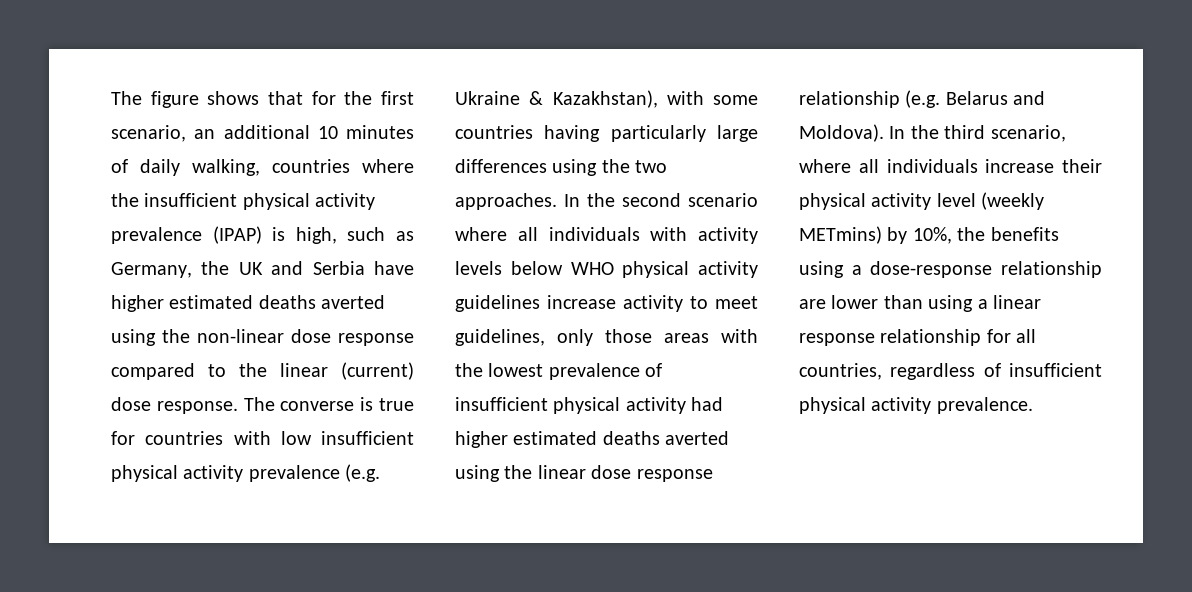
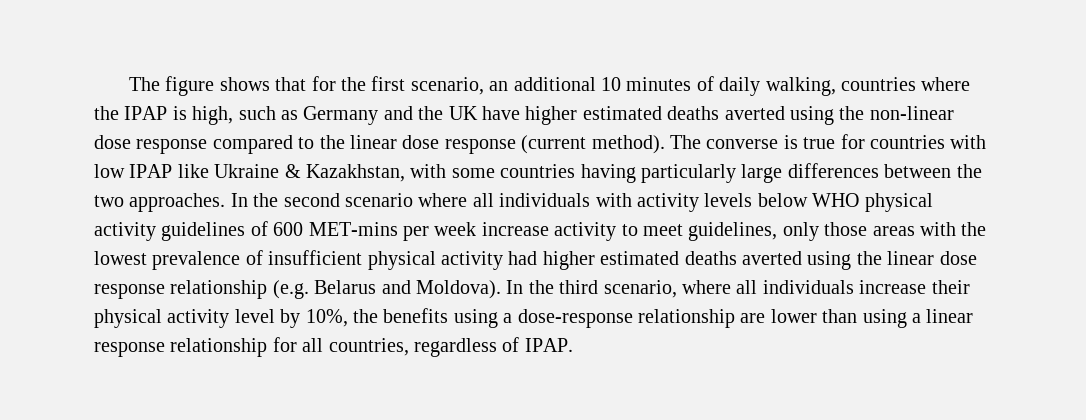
- The figure shows that for the first scenario, an additional 10 minutes of daily walking, countries where the insufficient physical activity prevalence (IPAP) is high, such as Germany, the UK and Serbia have higher estimated deaths averted using the non-linear dose response compared to the linear (current) dose response.
+ The figure shows that for the first scenario, an additional 10 minutes of daily walking, countries where the IPAP is high, such as Germany and the UK have higher estimated deaths averted using the non-linear dose response compared to the linear dose response (current method).
- The converse is true for countries with low insufficient physical activity prevalence (e.g. Ukraine & Kazakhstan), with some countries having particularly large differences using the two approaches.
+ The converse is true for countries with low IPAP like Ukraine & Kazakhstan, with some countries having particularly large differences between the two approaches.
- In the second scenario where all individuals with activity levels below WHO physical activity guidelines increase activity to meet guidelines, only those areas with the lowest prevalence of insufficient physical activity had higher estimated deaths averted using the linear dose response relationship (e.g. Belarus and Moldova).
+ In the second scenario where all individuals with activity levels below WHO physical activity guidelines of 600 MET-mins per week increase activity to meet guidelines, only those areas with the lowest prevalence of insufficient physical activity had higher estimated deaths averted using the linear dose response relationship (e.g. Belarus and Moldova).
- In the third scenario, where all individuals increase their physical activity level (weekly METmins) by 10%, the benefits using a dose-response relationship are lower than using a linear response relationship for all countries, regardless of insufficient physical activity prevalence.
+ In the third scenario, where all individuals increase their physical activity level by 10%, the benefits using a dose-response relationship are lower than using a linear response relationship for all countries, regardless of IPAP.

